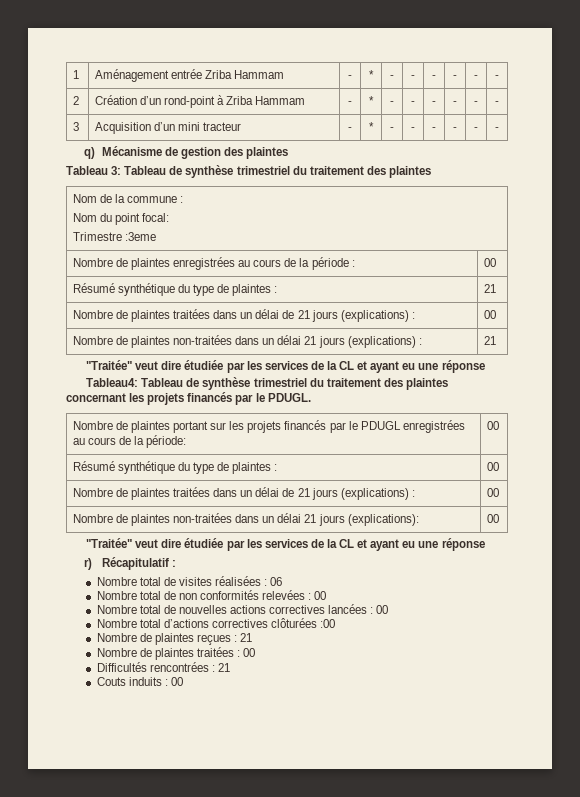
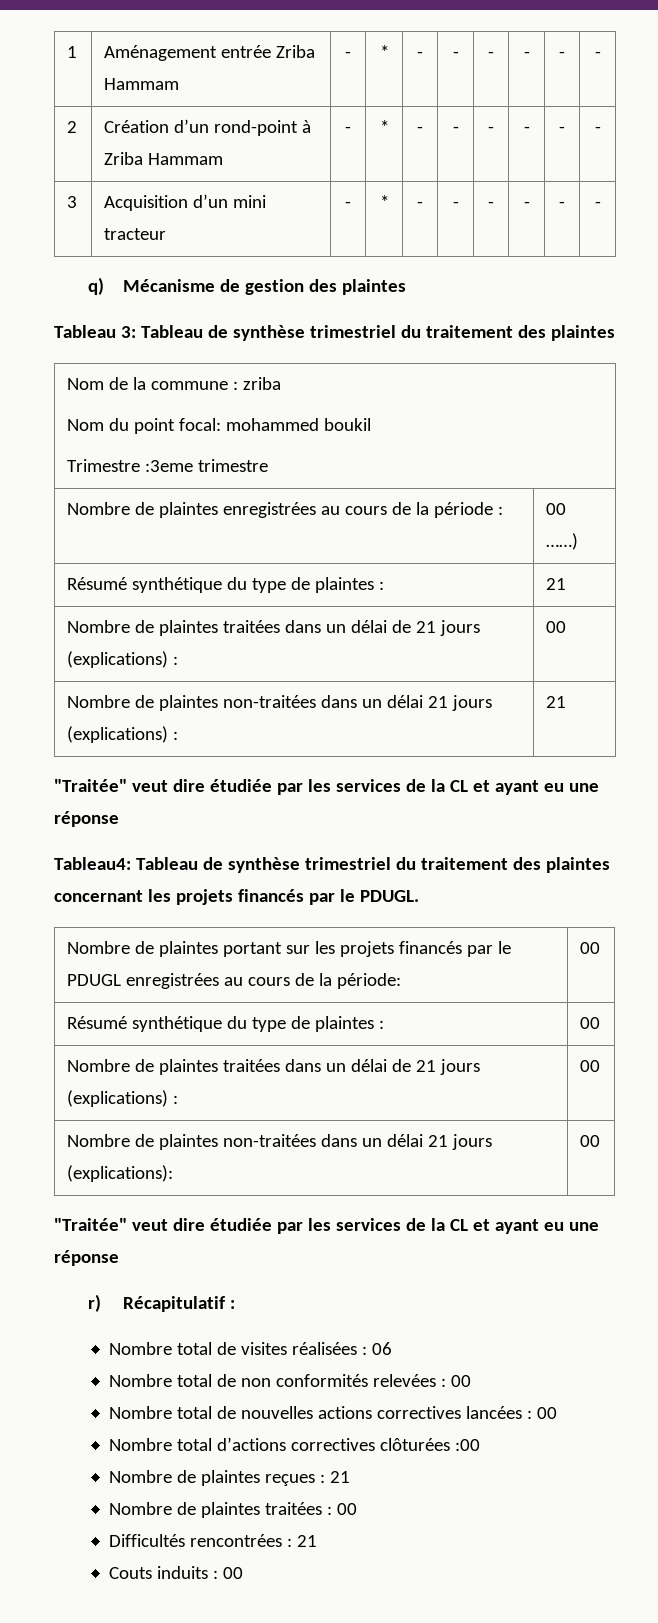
- Nom de la commune :
- Nom du point focal:
- Trimestre :3eme
+ Nom de la commune : zriba
+ Nom du point focal: mohammed boukil
+ Trimestre :3eme trimestre
- Nombre de plaintes enregistrées au cours de la période : | 00
+ Nombre de plaintes enregistrées au cours de la période : | 00 ……)

